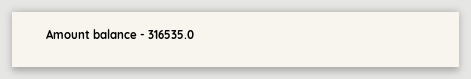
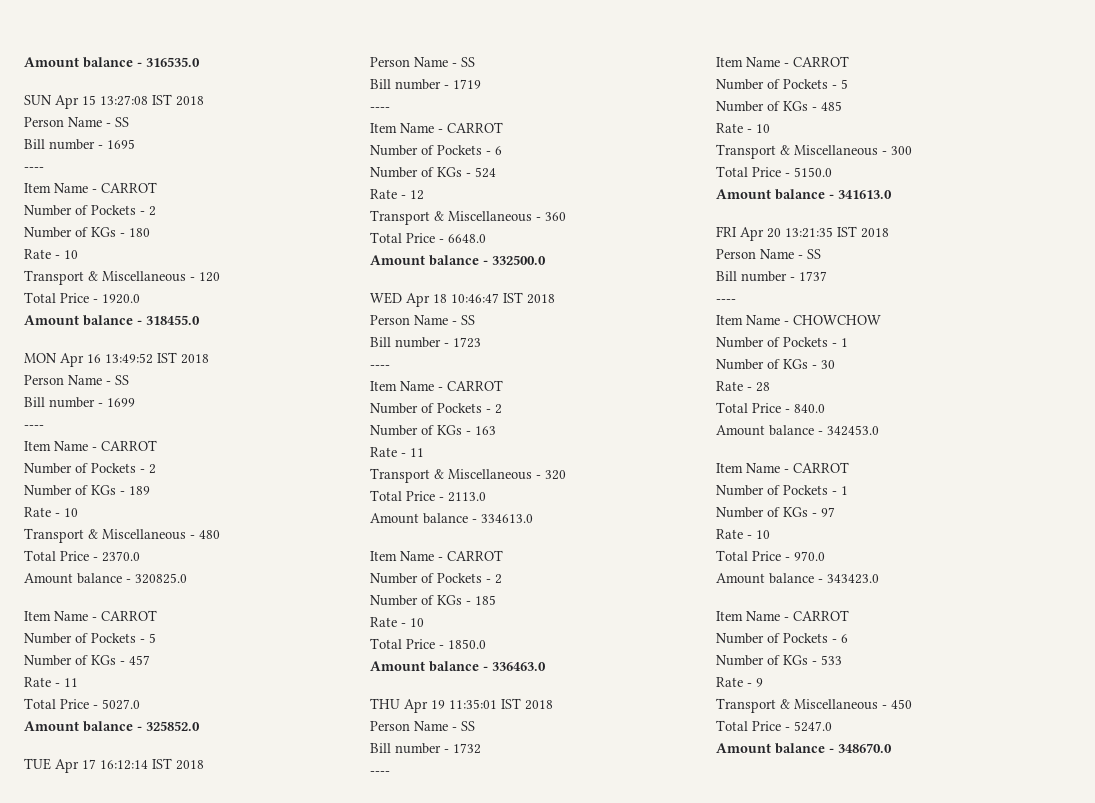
+ SUN Apr 15 13:27:08 IST 2018
+ Person Name - SS
+ Bill number - 1695
+ ----
+ Item Name - CARROT
+ Number of Pockets - 2
+ Number of KGs - 180
+ Rate - 10
+ Transport & Miscellaneous - 120
+ Total Price - 1920.0
+ Amount balance - 318455.0
+ MON Apr 16 13:49:52 IST 2018
+ Person Name - SS
+ Bill number - 1699
+ ----
+ Item Name - CARROT
+ Number of Pockets - 2
+ Number of KGs - 189
+ Rate - 10
+ Transport & Miscellaneous - 480
+ Total Price - 2370.0
+ Amount balance - 320825.0
+ Item Name - CARROT
+ Number of Pockets - 5
+ Number of KGs - 457
+ Rate - 11
+ Total Price - 5027.0
+ Amount balance - 325852.0
+ TUE Apr 17 16:12:14 IST 2018
+ Person Name - SS
+ Bill number - 1719
+ ----
+ Item Name - CARROT
+ Number of Pockets - 6
+ Number of KGs - 524
+ Rate - 12
+ Transport & Miscellaneous - 360
+ Total Price - 6648.0
+ Amount balance - 332500.0
+ WED Apr 18 10:46:47 IST 2018
+ Person Name - SS
+ Bill number - 1723
+ ----
+ Item Name - CARROT
+ Number of Pockets - 2
+ Number of KGs - 163
+ Rate - 11
+ Transport & Miscellaneous - 320
+ Total Price - 2113.0
+ Amount balance - 334613.0
+ Item Name - CARROT
+ Number of Pockets - 2
+ Number of KGs - 185
+ Rate - 10
+ Total Price - 1850.0
+ Amount balance - 336463.0
+ THU Apr 19 11:35:01 IST 2018
+ Person Name - SS
+ Bill number - 1732
+ ----
+ Item Name - CARROT
+ Number of Pockets - 5
+ Number of KGs - 485
+ Rate - 10
+ Transport & Miscellaneous - 300
+ Total Price - 5150.0
+ Amount balance - 341613.0
+ FRI Apr 20 13:21:35 IST 2018
+ Person Name - SS
+ Bill number - 1737
+ ----
+ Item Name - CHOWCHOW
+ Number of Pockets - 1
+ Number of KGs - 30
+ Rate - 28
+ Total Price - 840.0
+ Amount balance - 342453.0
+ Item Name - CARROT
+ Number of Pockets - 1
+ Number of KGs - 97
+ Rate - 10
+ Total Price - 970.0
+ Amount balance - 343423.0
+ Item Name - CARROT
+ Number of Pockets - 6
+ Number of KGs - 533
+ Rate - 9
+ Transport & Miscellaneous - 450
+ Total Price - 5247.0
+ Amount balance - 348670.0

